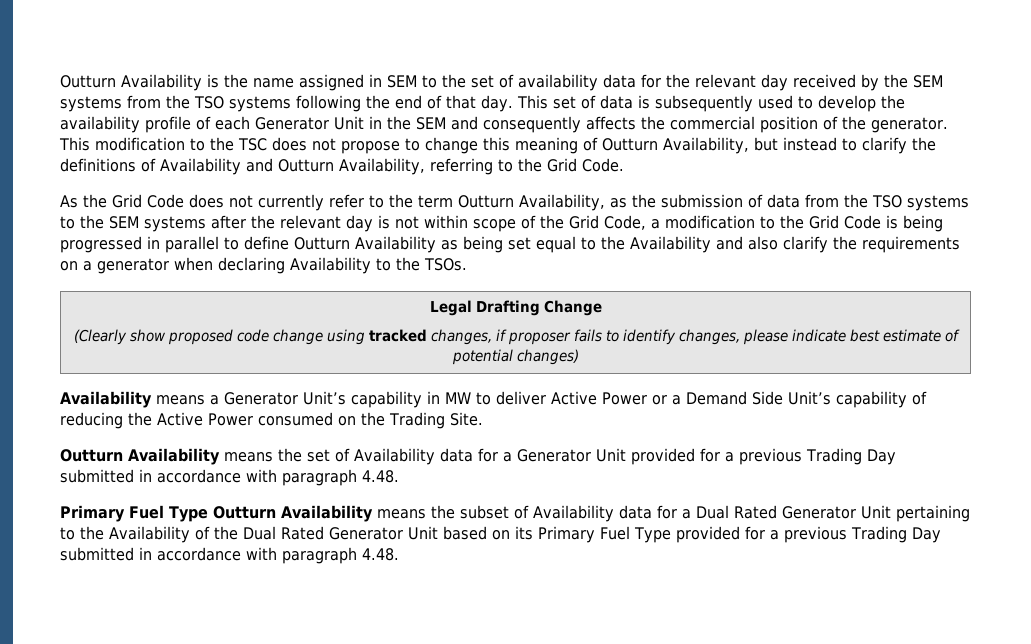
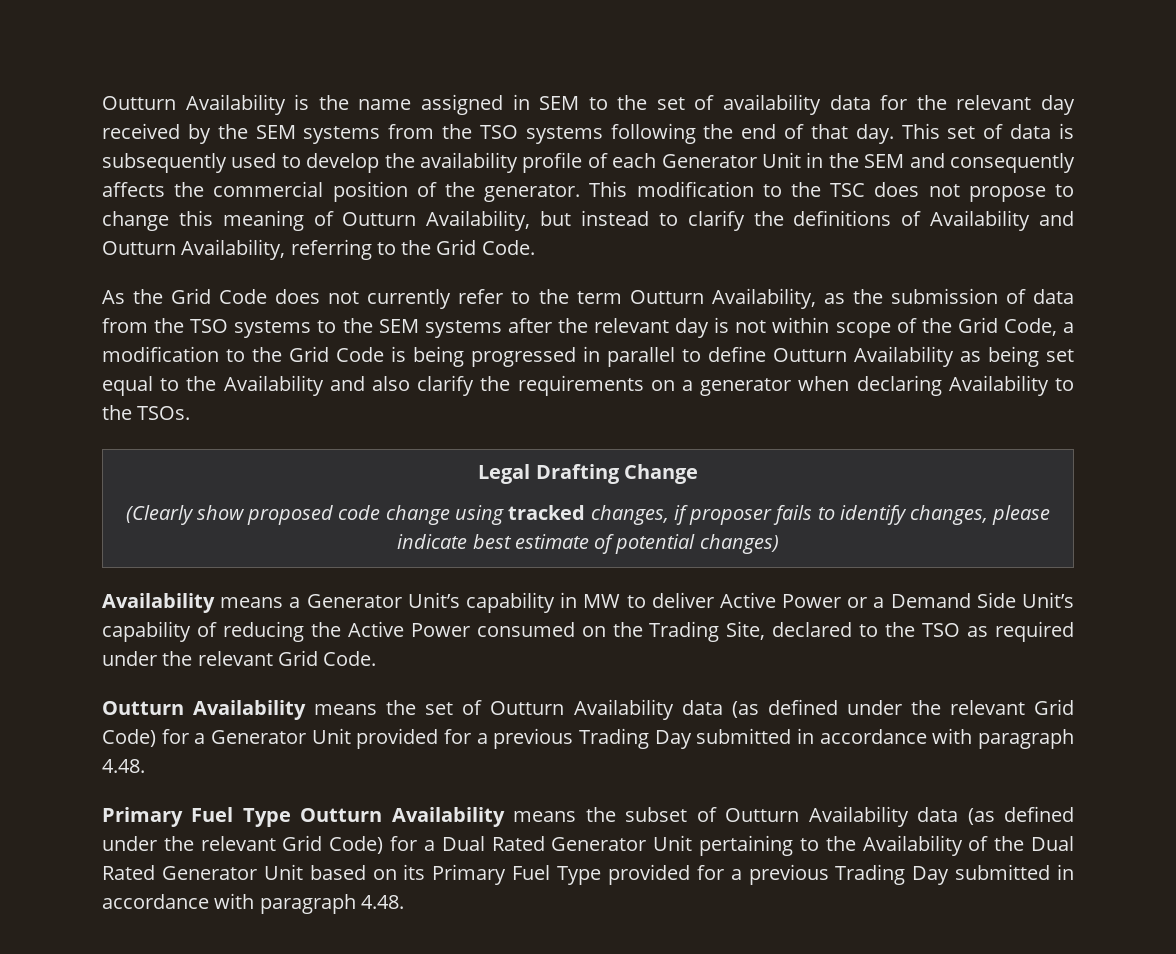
- Availability means a Generator Unit’s capability in MW to deliver Active Power or a Demand Side Unit’s capability of reducing the Active Power consumed on the Trading Site.
+ Availability means a Generator Unit’s capability in MW to deliver Active Power or a Demand Side Unit’s capability of reducing the Active Power consumed on the Trading Site, declared to the TSO as required under the relevant Grid Code.
- Outturn Availability means the set of Availability data for a Generator Unit provided for a previous Trading Day submitted in accordance with paragraph 4.48.
+ Outturn Availability means the set of Outturn Availability data (as defined under the relevant Grid Code) for a Generator Unit provided for a previous Trading Day submitted in accordance with paragraph 4.48.
- Primary Fuel Type Outturn Availability means the subset of Availability data for a Dual Rated Generator Unit pertaining to the Availability of the Dual Rated Generator Unit based on its Primary Fuel Type provided for a previous Trading Day submitted in accordance with paragraph 4.48.
+ Primary Fuel Type Outturn Availability means the subset of Outturn Availability data (as defined under the relevant Grid Code) for a Dual Rated Generator Unit pertaining to the Availability of the Dual Rated Generator Unit based on its Primary Fuel Type provided for a previous Trading Day submitted in accordance with paragraph 4.48.

